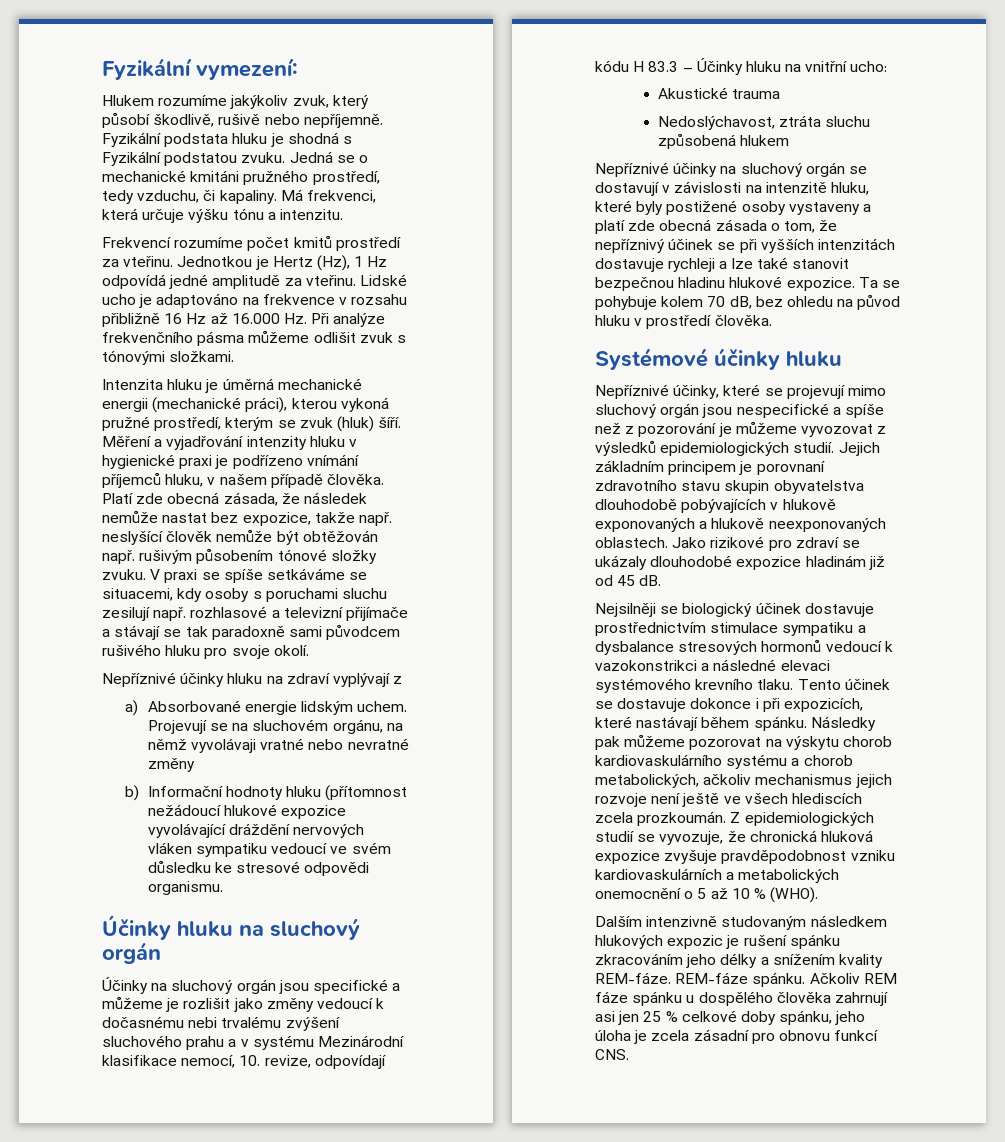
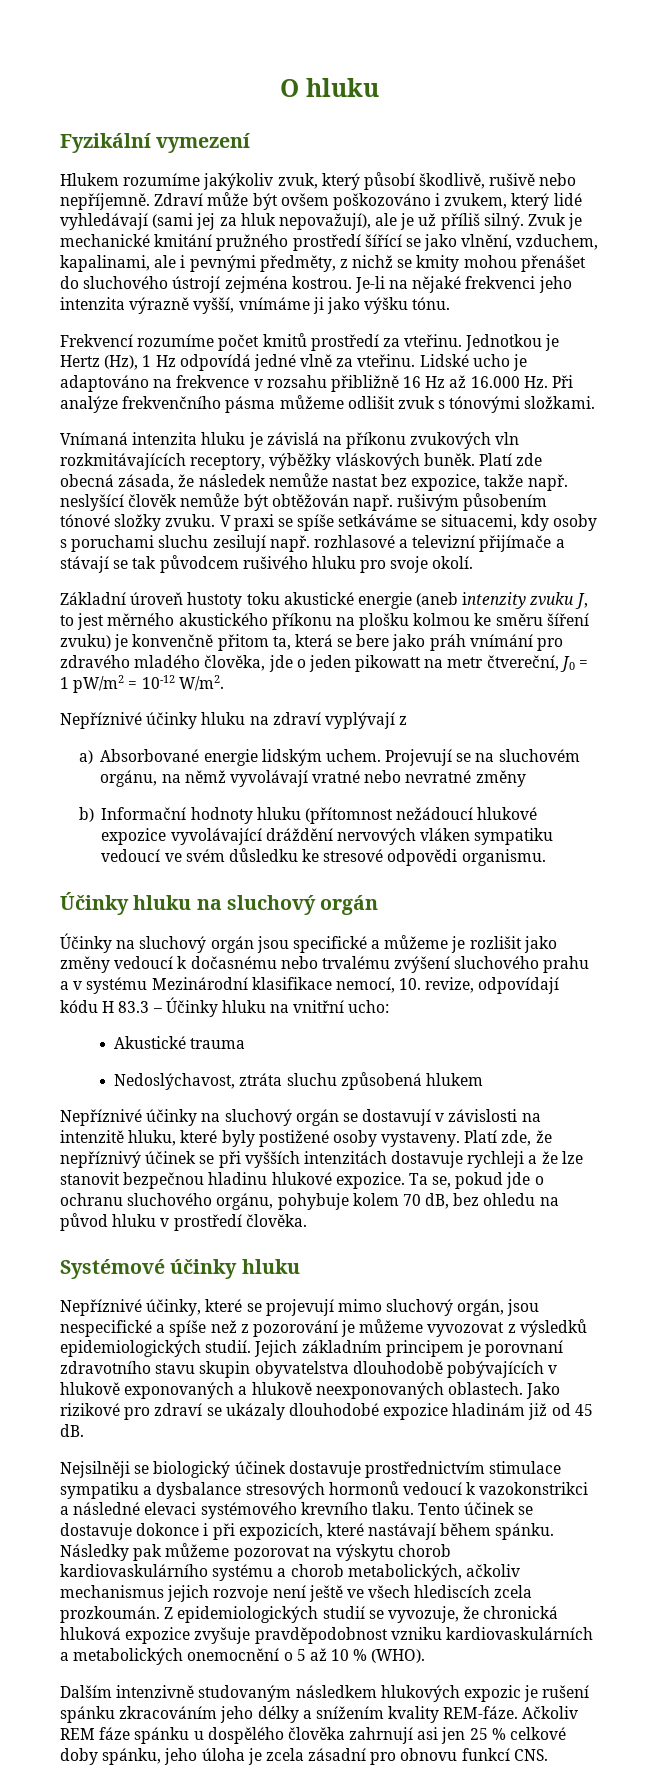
- Fyzikální vymezení:
+ O hluku
+ Fyzikální vymezení
- Fyzikální podstata hluku je shodná s Fyzikální podstatou zvuku. Jedná se o mechanické kmitáni pružného prostředí, tedy vzduchu, či kapaliny. Má frekvenci, která určuje výšku tónu a intenzitu.
+ Zdraví může být ovšem poškozováno i zvukem, který lidé vyhledávají (sami jej za hluk nepovažují), ale je už příliš silný. Zvuk je mechanické kmitání pružného prostředí šířící se jako vlnění, vzduchem, kapalinami, ale i pevnými předměty, z nichž se kmity mohou přenášet do sluchového ústrojí zejména kostrou. Je-li na nějaké frekvenci jeho intenzita výrazně vyšší, vnímáme ji jako výšku tónu.
- Jednotkou je Hertz (Hz), 1 Hz odpovídá jedné amplitudě za vteřinu.
+ Jednotkou je Hertz (Hz), 1 Hz odpovídá jedné vlně za vteřinu.
- Intenzita hluku je úměrná mechanické energii (mechanické práci), kterou vykoná pružné prostředí, kterým se zvuk (hluk) šíří. Měření a vyjadřování intenzity hluku v hygienické praxi je podřízeno vnímání příjemců hluku, v našem případě člověka.
+ Vnímaná intenzita hluku je závislá na příkonu zvukových vln rozkmitávajících receptory, výběžky vláskových buněk.
- V praxi se spíše setkáváme se situacemi, kdy osoby s poruchami sluchu zesilují např. rozhlasové a televizní přijímače a stávají se tak paradoxně sami původcem rušivého hluku pro svoje okolí.
+ V praxi se spíše setkáváme se situacemi, kdy osoby s poruchami sluchu zesilují např. rozhlasové a televizní přijímače a stávají se tak původcem rušivého hluku pro svoje okolí.
+ Základní úroveň hustoty toku akustické energie (aneb intenzity zvuku J, to jest měrného akustického příkonu na plošku kolmou ke směru šíření zvuku) je konvenčně přitom ta, která se bere jako práh vnímání pro zdravého mladého člověka, jde o jeden pikowatt na metr čtvereční, J0 = 1 pW/m2 = 10-12 W/m2.
- Projevují se na sluchovém orgánu, na němž vyvolávaji vratné nebo nevratné změny
+ Projevují se na sluchovém orgánu, na němž vyvolávají vratné nebo nevratné změny
- Účinky na sluchový orgán jsou specifické a můžeme je rozlišit jako změny vedoucí k dočasnému nebi trvalému zvýšení sluchového prahu a v systému Mezinárodní klasifikace nemocí, 10. revize, odpovídají kódu H 83.3 – Účinky hluku na vnitřní ucho:
+ Účinky na sluchový orgán jsou specifické a můžeme je rozlišit jako změny vedoucí k dočasnému nebo trvalému zvýšení sluchového prahu a v systému Mezinárodní klasifikace nemocí, 10. revize, odpovídají kódu H 83.3 – Účinky hluku na vnitřní ucho:
- Nepříznivé účinky na sluchový orgán se dostavují v závislosti na intenzitě hluku, které byly postižené osoby vystaveny a platí zde obecná zásada o tom, že nepříznivý účinek se při vyšších intenzitách dostavuje rychleji a lze také stanovit bezpečnou hladinu hlukové expozice.
+ Nepříznivé účinky na sluchový orgán se dostavují v závislosti na intenzitě hluku, které byly postižené osoby vystaveny. Platí zde, že nepříznivý účinek se při vyšších intenzitách dostavuje rychleji a že lze stanovit bezpečnou hladinu hlukové expozice.
- Ta se pohybuje kolem 70 dB, bez ohledu na původ hluku v prostředí člověka.
+ Ta se, pokud jde o ochranu sluchového orgánu, pohybuje kolem 70 dB, bez ohledu na původ hluku v prostředí člověka.
- Nepříznivé účinky, které se projevují mimo sluchový orgán jsou nespecifické a spíše než z pozorování je můžeme vyvozovat z výsledků epidemiologických studií.
+ Nepříznivé účinky, které se projevují mimo sluchový orgán, jsou nespecifické a spíše než z pozorování je můžeme vyvozovat z výsledků epidemiologických studií.
- REM-fáze spánku.

